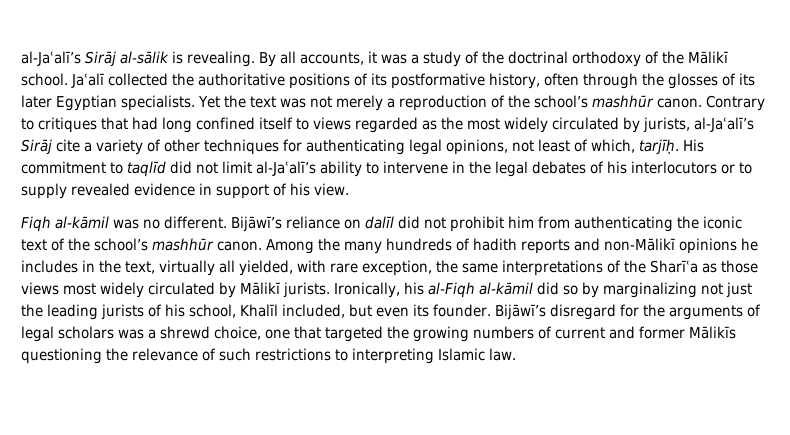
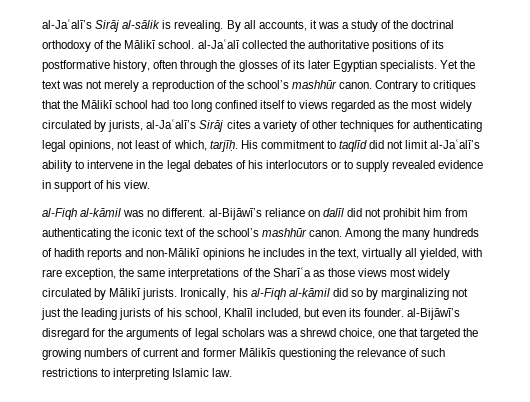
- By all accounts, it was a study of the doctrinal orthodoxy of the Mālikī school. Jaʿalī collected the authoritative positions of its postformative history, often through the glosses of its later Egyptian specialists.
+ By all accounts, it was a study of the doctrinal orthodoxy of the Mālikī school. al-Jaʿalī collected the authoritative positions of its postformative history, often through the glosses of its later Egyptian specialists.
- Contrary to critiques that had long confined itself to views regarded as the most widely circulated by jurists, al-Jaʿalī’s Sirāj cite a variety of other techniques for authenticating legal opinions, not least of which, tarjīḥ.
+ Contrary to critiques that the Mālikī school had too long confined itself to views regarded as the most widely circulated by jurists, al-Jaʿalī’s Sirāj cites a variety of other techniques for authenticating legal opinions, not least of which, tarjīḥ.
- Fiqh al-kāmil was no different. Bijāwī’s reliance on dalīl did not prohibit him from authenticating the iconic text of the school’s mashhūr canon.
+ al-Fiqh al-kāmil was no different. al-Bijāwī’s reliance on dalīl did not prohibit him from authenticating the iconic text of the school’s mashhūr canon.
- Ironically, his al-Fiqh al-kāmil did so by marginalizing not just the leading jurists of his school, Khalīl included, but even its founder. Bijāwī’s disregard for the arguments of legal scholars was a shrewd choice, one that targeted the growing numbers of current and former Mālikīs questioning the relevance of such restrictions to interpreting Islamic law.
+ Ironically, his al-Fiqh al-kāmil did so by marginalizing not just the leading jurists of his school, Khalīl included, but even its founder. al-Bijāwī’s disregard for the arguments of legal scholars was a shrewd choice, one that targeted the growing numbers of current and former Mālikīs questioning the relevance of such restrictions to interpreting Islamic law.

